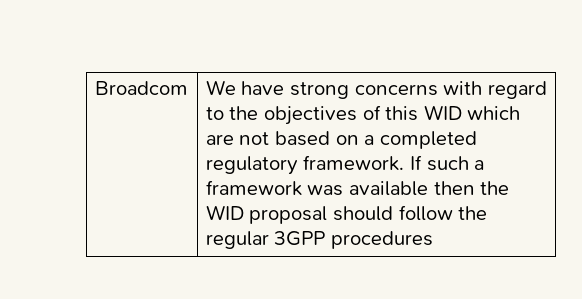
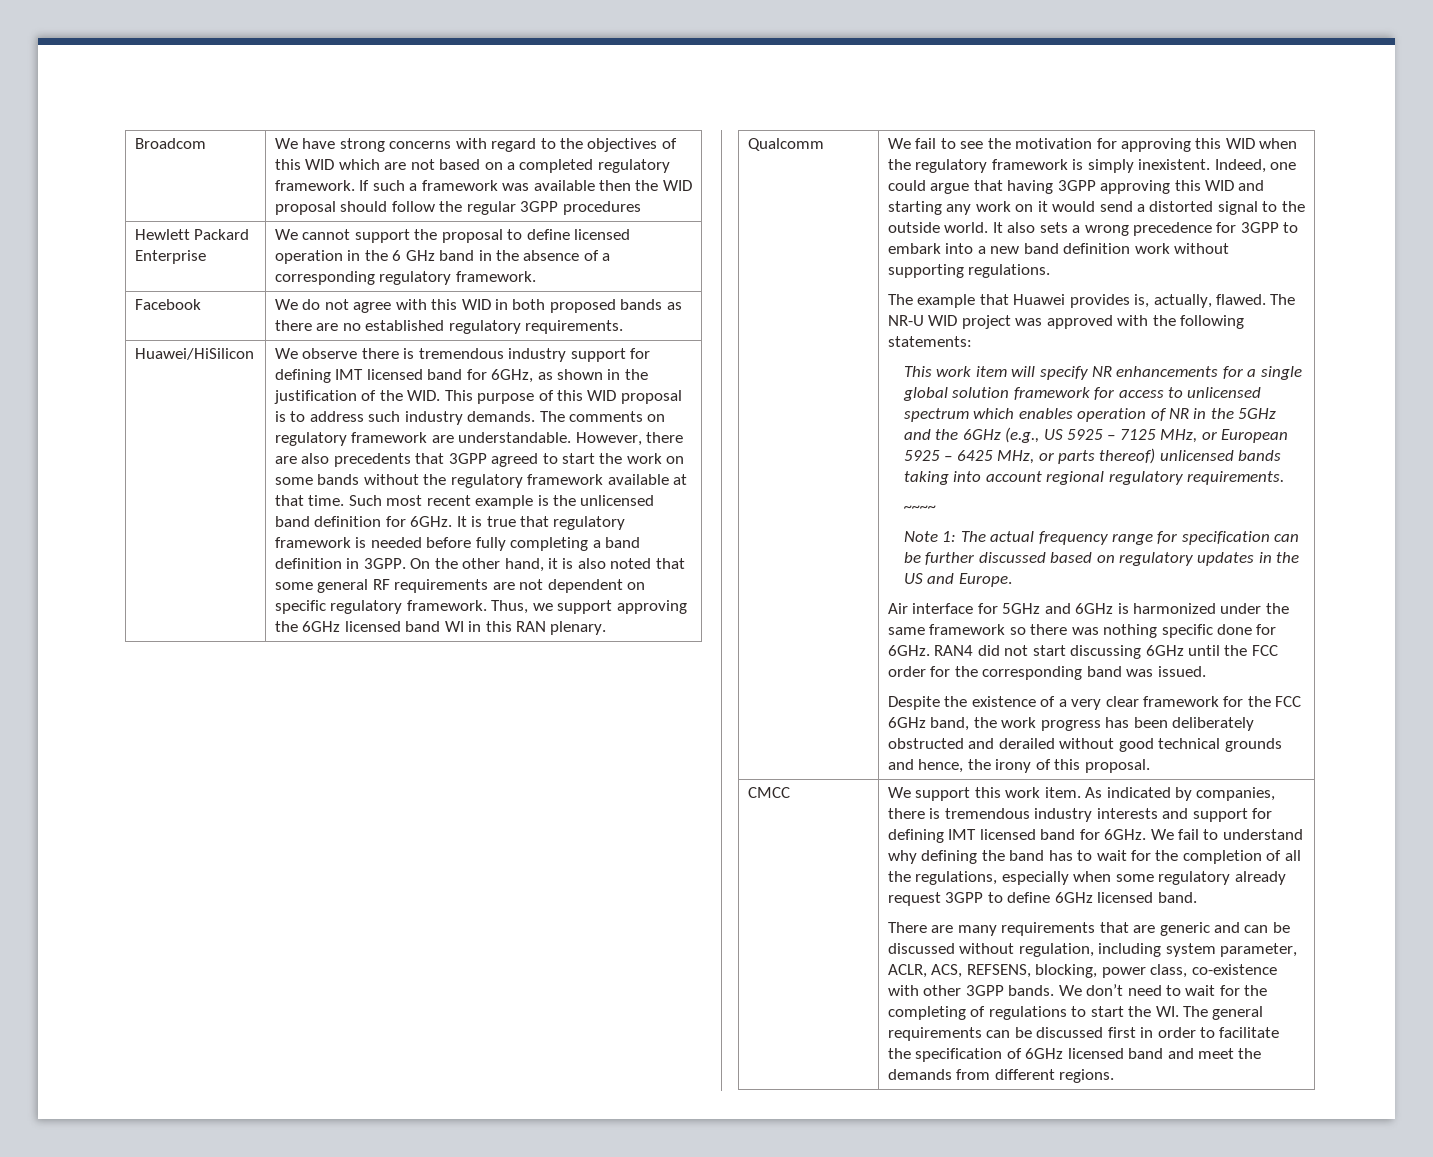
+ Hewlett Packard Enterprise | We cannot support the proposal to define licensed operation in the 6 GHz band in the absence of a corresponding regulatory framework.
+ Facebook | We do not agree with this WID in both proposed bands as there are no established regulatory requirements.
+ Huawei/HiSilicon | We observe there is tremendous industry support for defining IMT licensed band for 6GHz, as shown in the justification of the WID. This purpose of this WID proposal is to address such industry demands. The comments on regulatory framework are understandable. However, there are also precedents that 3GPP agreed to start the work on some bands without the regulatory framework available at that time. Such most recent example is the unlicensed band definition for 6GHz. It is true that regulatory framework is needed before fully completing a band definition in 3GPP. On the other hand, it is also noted that some general RF requirements are not dependent on specific regulatory framework. Thus, we support approving the 6GHz licensed band WI in this RAN plenary.
+ Qualcomm | We fail to see the motivation for approving this WID when the regulatory framework is simply inexistent. Indeed, one could argue that having 3GPP approving this WID and starting any work on it would send a distorted signal to the outside world. It also sets a wrong precedence for 3GPP to embark into a new band definition work without supporting regulations.
+ The example that Huawei provides is, actually, flawed. The NR-U WID project was approved with the following statements:
+ This work item will specify NR enhancements for a single global solution framework for access to unlicensed spectrum which enables operation of NR in the 5GHz and the 6GHz (e.g., US 5925 – 7125 MHz, or European 5925 – 6425 MHz, or parts thereof) unlicensed bands taking into account regional regulatory requirements.
+ ~~~~
+ Note 1: The actual frequency range for specification can be further discussed based on regulatory updates in the US and Europe.
+ Air interface for 5GHz and 6GHz is harmonized under the same framework so there was nothing specific done for 6GHz. RAN4 did not start discussing 6GHz until the FCC order for the corresponding band was issued.
+ Despite the existence of a very clear framework for the FCC 6GHz band, the work progress has been deliberately obstructed and derailed without good technical grounds and hence, the irony of this proposal.
+ CMCC | We support this work item. As indicated by companies, there is tremendous industry interests and support for defining IMT licensed band for 6GHz. We fail to understand why defining the band has to wait for the completion of all the regulations, especially when some regulatory already request 3GPP to define 6GHz licensed band.
+ There are many requirements that are generic and can be discussed without regulation, including system parameter, ACLR, ACS, REFSENS, blocking, power class, co-existence with other 3GPP bands. We don’t need to wait for the completing of regulations to start the WI. The general requirements can be discussed first in order to facilitate the specification of 6GHz licensed band and meet the demands from different regions.

